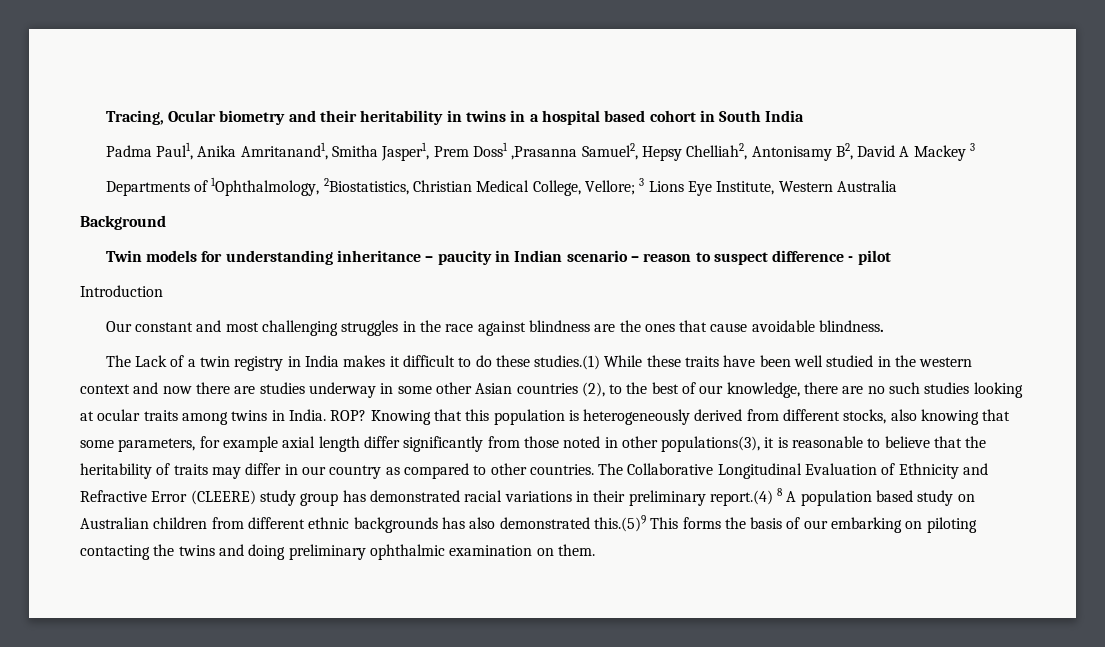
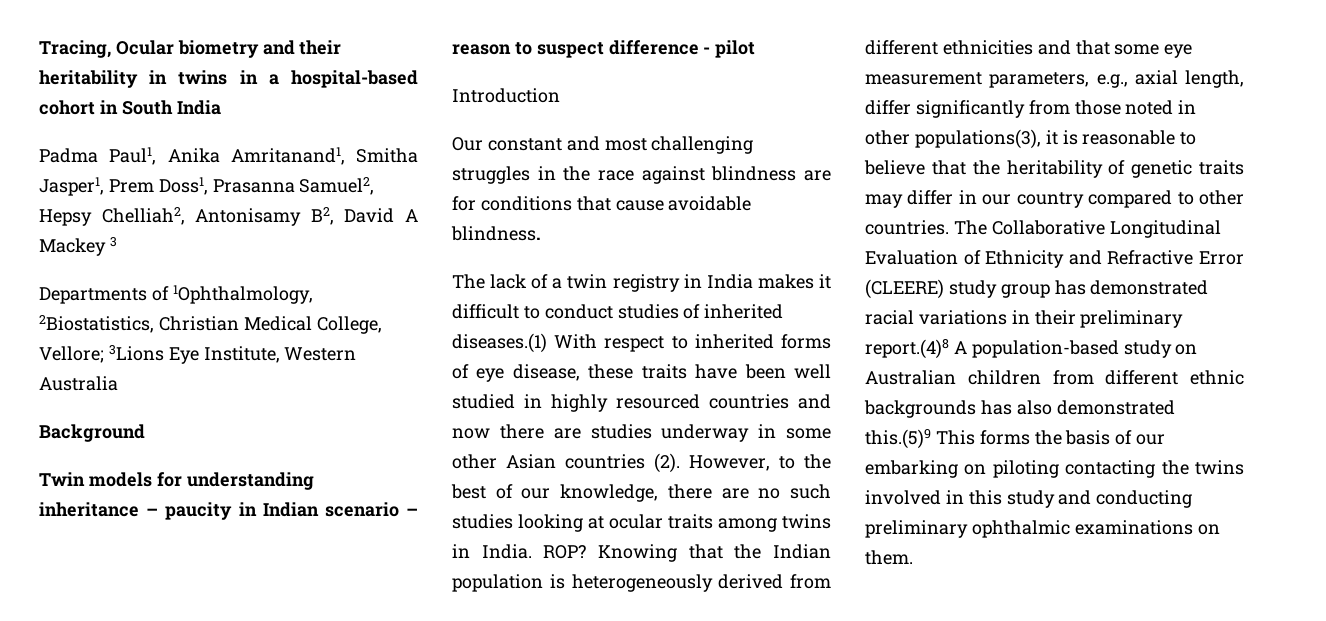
- Tracing, Ocular biometry and their heritability in twins in a hospital based cohort in South India
+ Tracing, Ocular biometry and their heritability in twins in a hospital-based cohort in South India
- Padma Paul1, Anika Amritanand1, Smitha Jasper1, Prem Doss1 ,Prasanna Samuel2, Hepsy Chelliah2, Antonisamy B2, David A Mackey 3
+ Padma Paul1, Anika Amritanand1, Smitha Jasper1, Prem Doss1, Prasanna Samuel2, Hepsy Chelliah2, Antonisamy B2, David A Mackey 3
- Departments of 1Ophthalmology, 2Biostatistics, Christian Medical College, Vellore; 3 Lions Eye Institute, Western Australia
+ Departments of 1Ophthalmology, 2Biostatistics, Christian Medical College, Vellore; 3Lions Eye Institute, Western Australia
- Our constant and most challenging struggles in the race against blindness are the ones that cause avoidable blindness.
+ Our constant and most challenging struggles in the race against blindness are for conditions that cause avoidable blindness.
- The Lack of a twin registry in India makes it difficult to do these studies.(1) While these traits have been well studied in the western context and now there are studies underway in some other Asian countries (2), to the best of our knowledge, there are no such studies looking at ocular traits among twins in India.
+ The lack of a twin registry in India makes it difficult to conduct studies of inherited diseases.(1) With respect to inherited forms of eye disease, these traits have been well studied in highly resourced countries and now there are studies underway in some other Asian countries (2). However, to the best of our knowledge, there are no such studies looking at ocular traits among twins in India.
- Knowing that this population is heterogeneously derived from different stocks, also knowing that some parameters, for example axial length differ significantly from those noted in other populations(3), it is reasonable to believe that the heritability of traits may differ in our country as compared to other countries.
+ Knowing that the Indian population is heterogeneously derived from different ethnicities and that some eye measurement parameters, e.g., axial length, differ significantly from those noted in other populations(3), it is reasonable to believe that the heritability of genetic traits may differ in our country compared to other countries.
- The Collaborative Longitudinal Evaluation of Ethnicity and Refractive Error (CLEERE) study group has demonstrated racial variations in their preliminary report.(4) 8 A population based study on Australian children from different ethnic backgrounds has also demonstrated this.(5)9 This forms the basis of our embarking on piloting contacting the twins and doing preliminary ophthalmic examination on them.
+ The Collaborative Longitudinal Evaluation of Ethnicity and Refractive Error (CLEERE) study group has demonstrated racial variations in their preliminary report.(4)8 A population-based study on Australian children from different ethnic backgrounds has also demonstrated this.(5)9 This forms the basis of our embarking on piloting contacting the twins involved in this study and conducting preliminary ophthalmic examinations on them.

